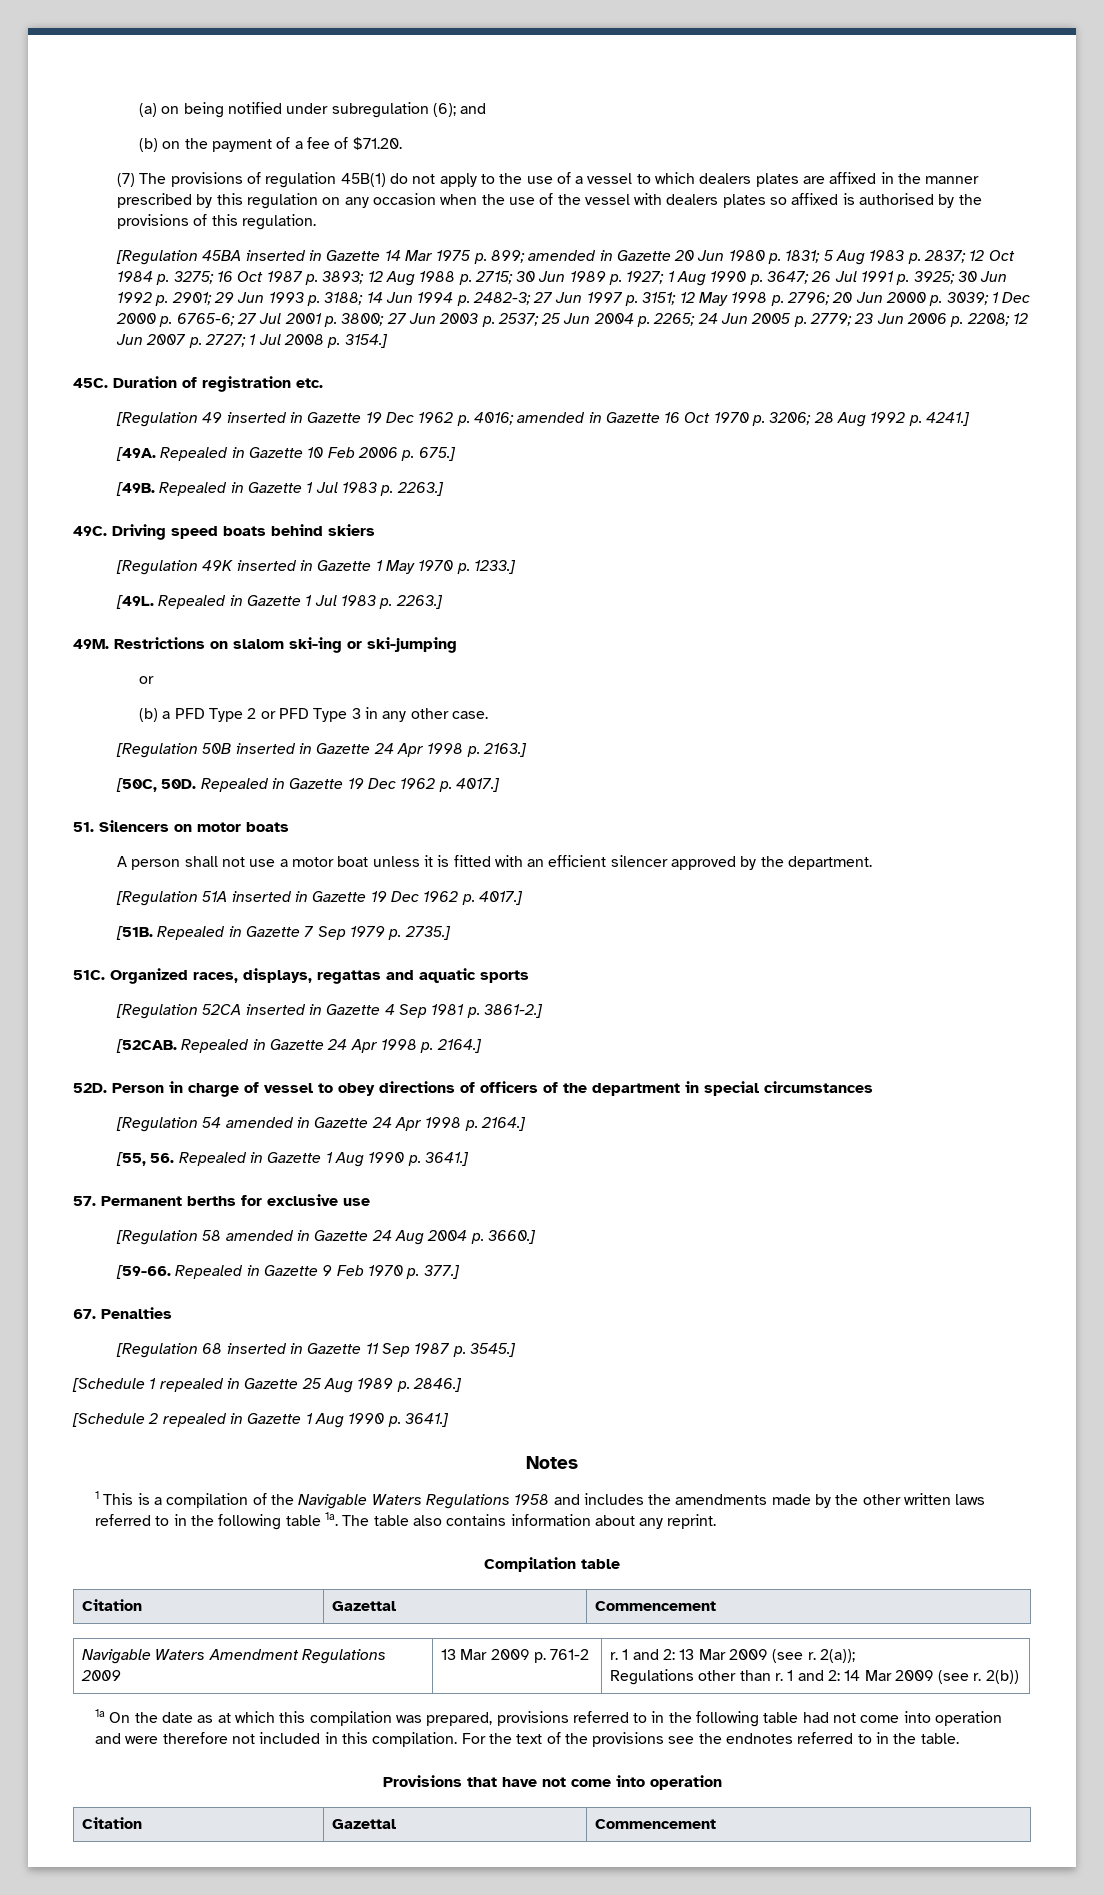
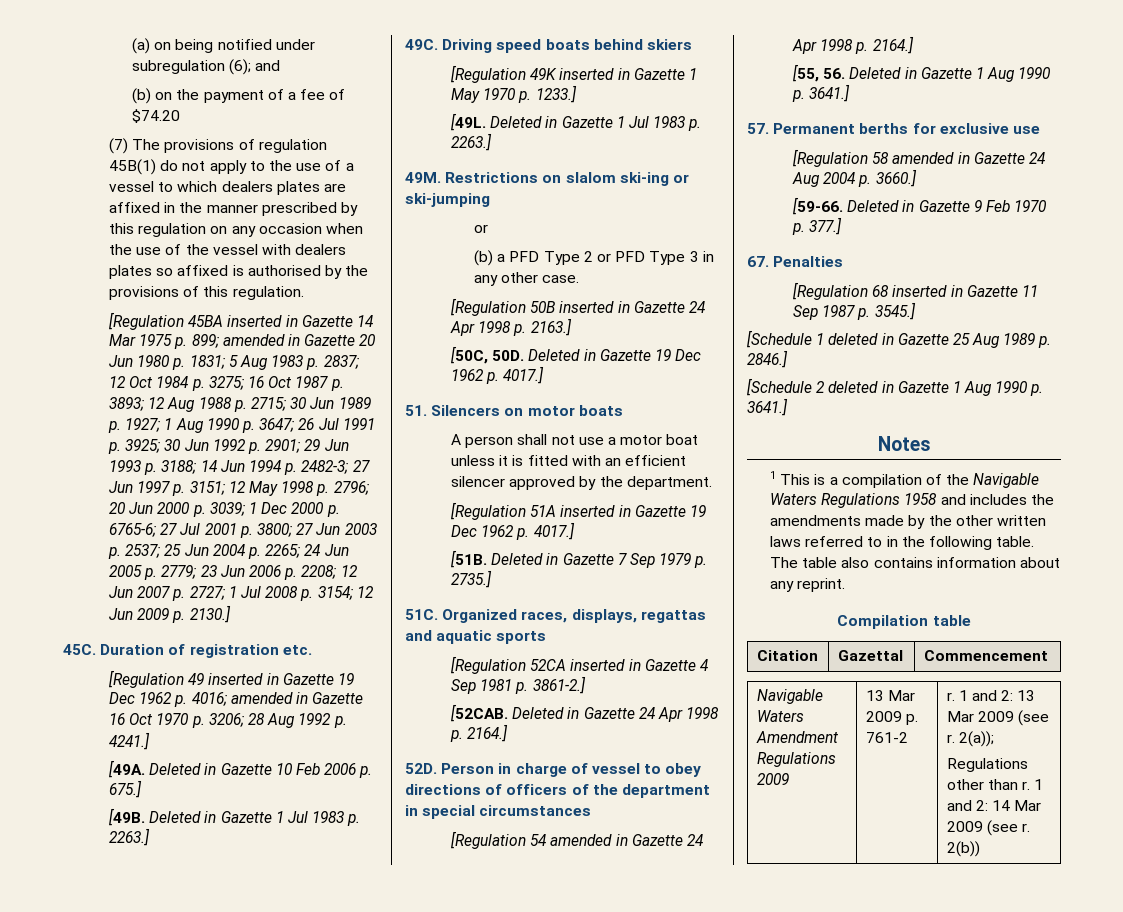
- (b) on the payment of a fee of $71.20.
+ (b) on the payment of a fee of $74.20
- 1 Jul 2008 p. 3154.]
+ 1 Jul 2008 p. 3154; 12 Jun 2009 p. 2130.]
- Repealed in Gazette 10 Feb 2006 p. 675.]
+ Deleted in Gazette 10 Feb 2006 p. 675.]
- [49B. Repealed in Gazette 1 Jul 1983 p. 2263.]
+ [49B. Deleted in Gazette 1 Jul 1983 p. 2263.]
- [49L. Repealed in Gazette 1 Jul 1983 p. 2263.]
+ [49L. Deleted in Gazette 1 Jul 1983 p. 2263.]
- Repealed in Gazette 19 Dec 1962 p. 4017.]
+ Deleted in Gazette 19 Dec 1962 p. 4017.]
- Repealed in Gazette 7 Sep 1979 p. 2735.]
+ Deleted in Gazette 7 Sep 1979 p. 2735.]
- Repealed in Gazette 24 Apr 1998 p. 2164.]
+ Deleted in Gazette 24 Apr 1998 p. 2164.]
- [55, 56. Repealed in Gazette 1 Aug 1990 p. 3641.]
+ [55, 56. Deleted in Gazette 1 Aug 1990 p. 3641.]
- Repealed in Gazette 9 Feb 1970 p. 377.]
+ Deleted in Gazette 9 Feb 1970 p. 377.]
- [Schedule 1 repealed in Gazette 25 Aug 1989 p. 2846.]
+ [Schedule 1 deleted in Gazette 25 Aug 1989 p. 2846.]
- [Schedule 2 repealed in Gazette 1 Aug 1990 p. 3641.]
+ [Schedule 2 deleted in Gazette 1 Aug 1990 p. 3641.]
- 1 This is a compilation of the Navigable Waters Regulations 1958 and includes the amendments made by the other written laws referred to in the following table 1a.
+ 1 This is a compilation of the Navigable Waters Regulations 1958 and includes the amendments made by the other written laws referred to in the following table.
- 1a On the date as at which this compilation was prepared, provisions referred to in the following table had not come into operation and were therefore not included in this compilation. For the text of the provisions see the endnotes referred to in the table.
- Provisions that have not come into operation
- Citation | Gazettal | Commencement

